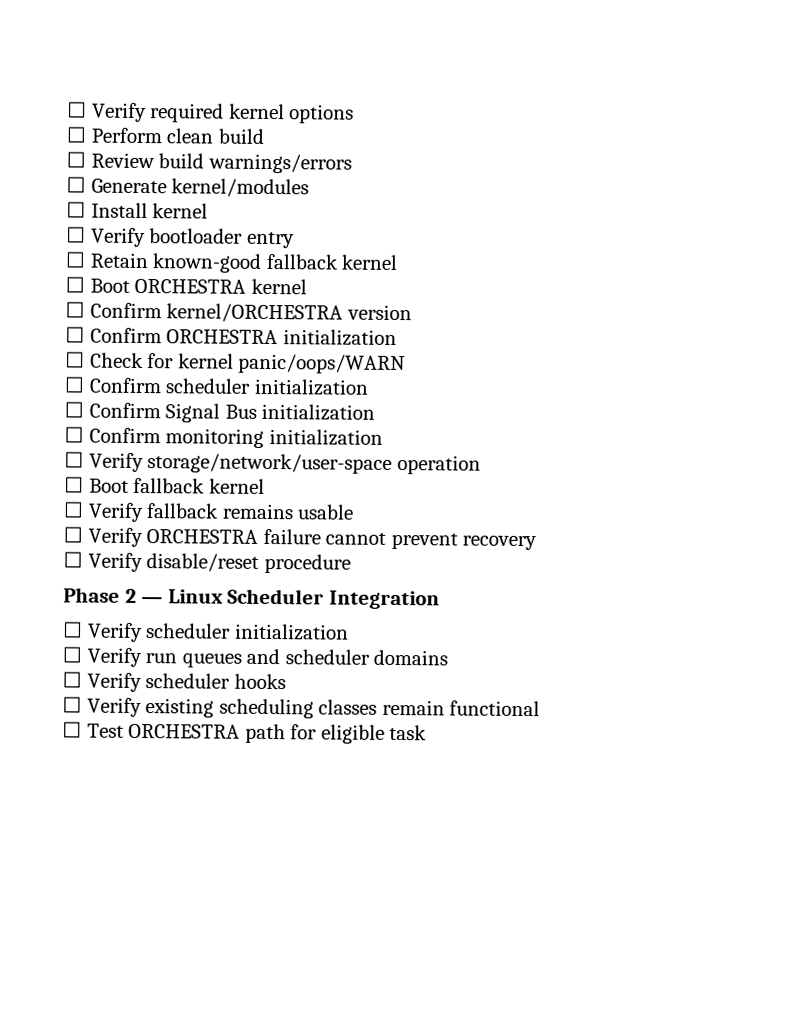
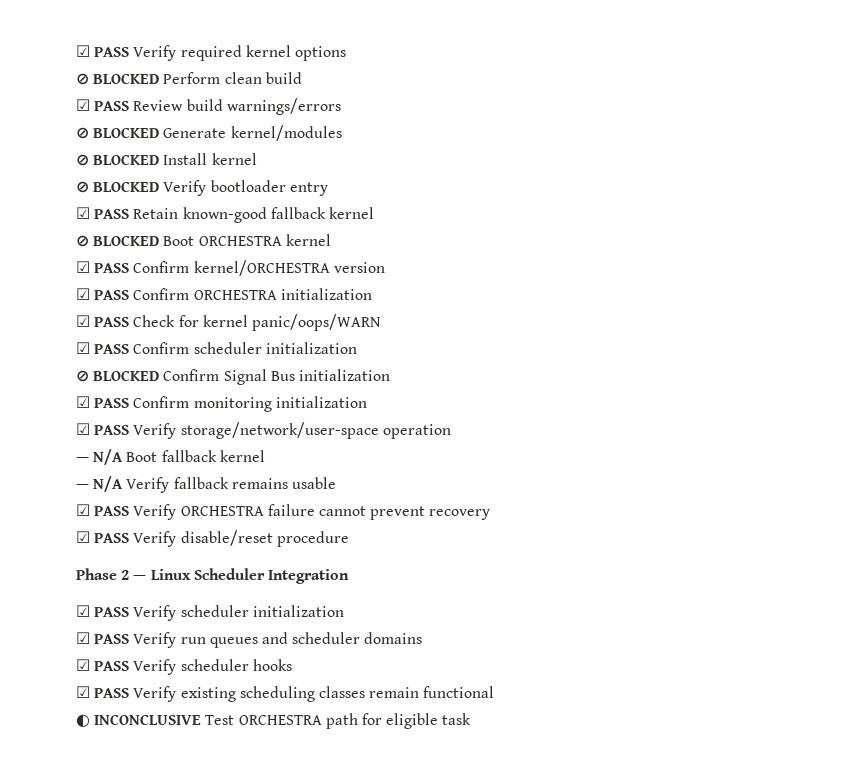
- ☐ Verify required kernel options
+ ☑ PASS Verify required kernel options
- ☐ Perform clean build
+ ⊘ BLOCKED Perform clean build
- ☐ Review build warnings/errors
+ ☑ PASS Review build warnings/errors
- ☐ Generate kernel/modules
+ ⊘ BLOCKED Generate kernel/modules
- ☐ Install kernel
+ ⊘ BLOCKED Install kernel
- ☐ Verify bootloader entry
+ ⊘ BLOCKED Verify bootloader entry
- ☐ Retain known-good fallback kernel
+ ☑ PASS Retain known-good fallback kernel
- ☐ Boot ORCHESTRA kernel
+ ⊘ BLOCKED Boot ORCHESTRA kernel
- ☐ Confirm kernel/ORCHESTRA version
+ ☑ PASS Confirm kernel/ORCHESTRA version
- ☐ Confirm ORCHESTRA initialization
+ ☑ PASS Confirm ORCHESTRA initialization
- ☐ Check for kernel panic/oops/WARN
+ ☑ PASS Check for kernel panic/oops/WARN
- ☐ Confirm scheduler initialization
+ ☑ PASS Confirm scheduler initialization
- ☐ Confirm Signal Bus initialization
+ ⊘ BLOCKED Confirm Signal Bus initialization
- ☐ Confirm monitoring initialization
+ ☑ PASS Confirm monitoring initialization
- ☐ Verify storage/network/user-space operation
+ ☑ PASS Verify storage/network/user-space operation
- ☐ Boot fallback kernel
+ — N/A Boot fallback kernel
- ☐ Verify fallback remains usable
+ — N/A Verify fallback remains usable
- ☐ Verify ORCHESTRA failure cannot prevent recovery
+ ☑ PASS Verify ORCHESTRA failure cannot prevent recovery
- ☐ Verify disable/reset procedure
+ ☑ PASS Verify disable/reset procedure
- ☐ Verify scheduler initialization
+ ☑ PASS Verify scheduler initialization
- ☐ Verify run queues and scheduler domains
+ ☑ PASS Verify run queues and scheduler domains
- ☐ Verify scheduler hooks
+ ☑ PASS Verify scheduler hooks
- ☐ Verify existing scheduling classes remain functional
+ ☑ PASS Verify existing scheduling classes remain functional
- ☐ Test ORCHESTRA path for eligible task
+ ◐ INCONCLUSIVE Test ORCHESTRA path for eligible task

